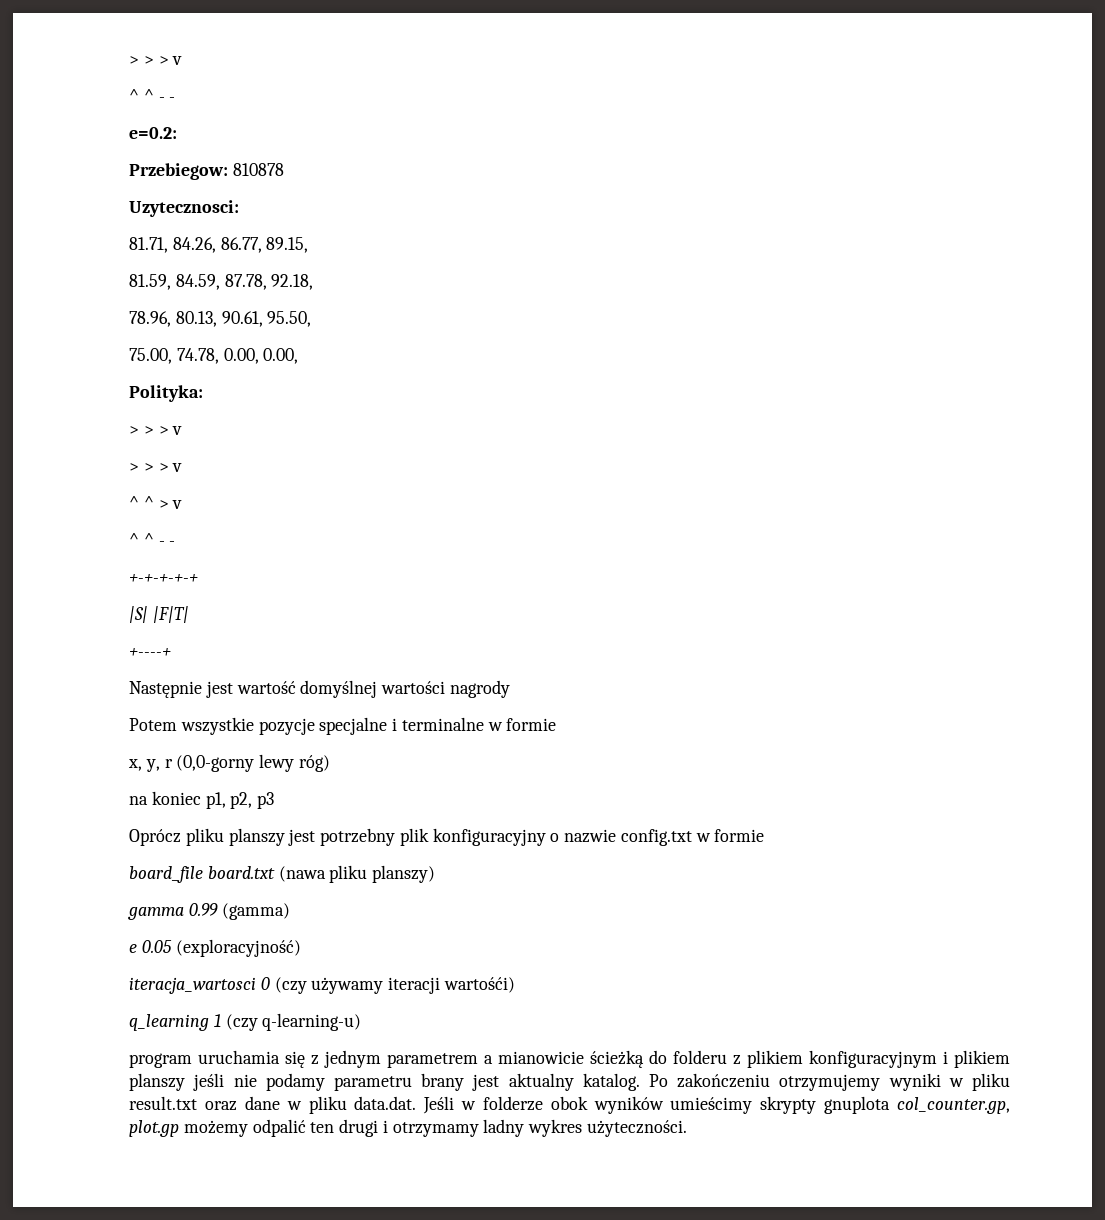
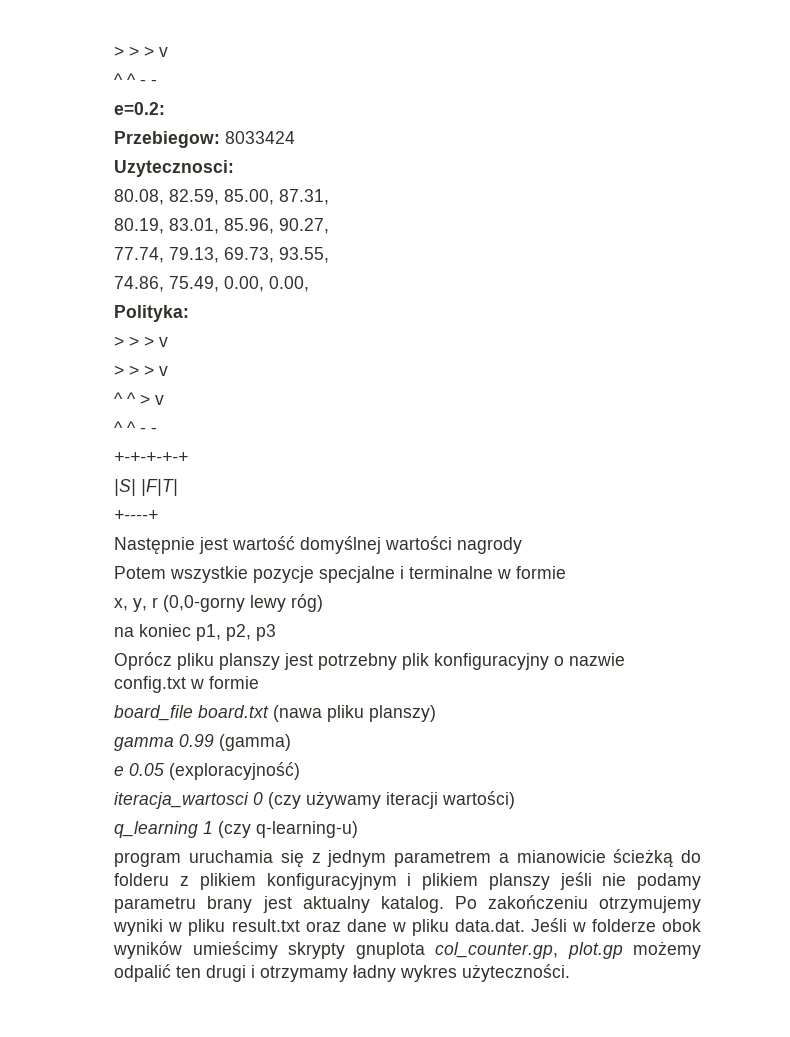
- Przebiegow: 810878
+ Przebiegow: 8033424
- 81.71, 84.26, 86.77, 89.15,
- 81.59, 84.59, 87.78, 92.18,
- 78.96, 80.13, 90.61, 95.50,
- 75.00, 74.78, 0.00, 0.00,
+ 80.08, 82.59, 85.00, 87.31,
+ 80.19, 83.01, 85.96, 90.27,
+ 77.74, 79.13, 69.73, 93.55,
+ 74.86, 75.49, 0.00, 0.00,
- iteracja_wartosci 0 (czy używamy iteracji wartośći)
+ iteracja_wartosci 0 (czy używamy iteracji wartości)
- Po zakończeniu otrzymujemy wyniki w pliku result.txt oraz dane w pliku data.dat. Jeśli w folderze obok wyników umieścimy skrypty gnuplota col_counter.gp, plot.gp możemy odpalić ten drugi i otrzymamy ladny wykres użyteczności.
+ Po zakończeniu otrzymujemy wyniki w pliku result.txt oraz dane w pliku data.dat. Jeśli w folderze obok wyników umieścimy skrypty gnuplota col_counter.gp, plot.gp możemy odpalić ten drugi i otrzymamy ładny wykres użyteczności.

